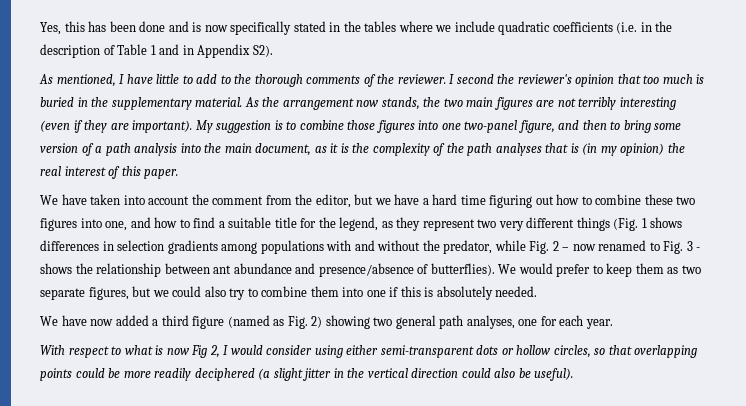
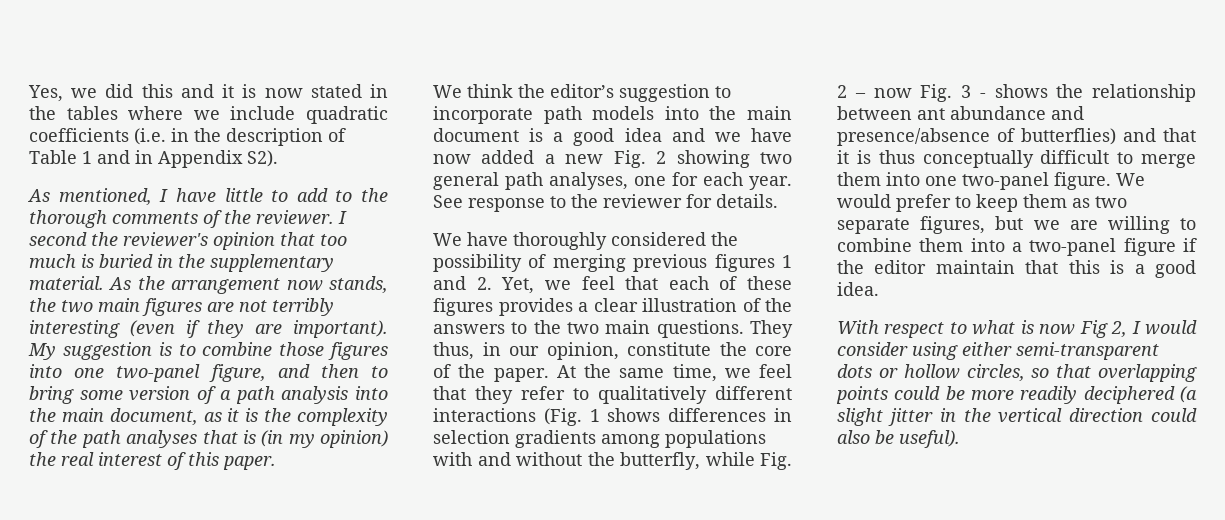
- Yes, this has been done and is now specifically stated in the tables where we include quadratic coefficients (i.e. in the description of Table 1 and in Appendix S2).
+ Yes, we did this and it is now stated in the tables where we include quadratic coefficients (i.e. in the description of Table 1 and in Appendix S2).
- We have taken into account the comment from the editor, but we have a hard time figuring out how to combine these two figures into one, and how to find a suitable title for the legend, as they represent two very different things (Fig. 1 shows differences in selection gradients among populations with and without the predator, while Fig. 2 – now renamed to Fig. 3 - shows the relationship between ant abundance and presence/absence of butterflies).
+ We think the editor’s suggestion to incorporate path models into the main document is a good idea and we have now added a new Fig. 2 showing two general path analyses, one for each year. See response to the reviewer for details.
+ We have thoroughly considered the possibility of merging previous figures 1 and 2. Yet, we feel that each of these figures provides a clear illustration of the answers to the two main questions. They thus, in our opinion, constitute the core of the paper. At the same time, we feel that they refer to qualitatively different interactions (Fig. 1 shows differences in selection gradients among populations with and without the butterfly, while Fig. 2 – now Fig. 3 - shows the relationship between ant abundance and presence/absence of butterflies) and that it is thus conceptually difficult to merge them into one two-panel figure.
- We would prefer to keep them as two separate figures, but we could also try to combine them into one if this is absolutely needed.
- We have now added a third figure (named as Fig. 2) showing two general path analyses, one for each year.
+ We would prefer to keep them as two separate figures, but we are willing to combine them into a two-panel figure if the editor maintain that this is a good idea.

